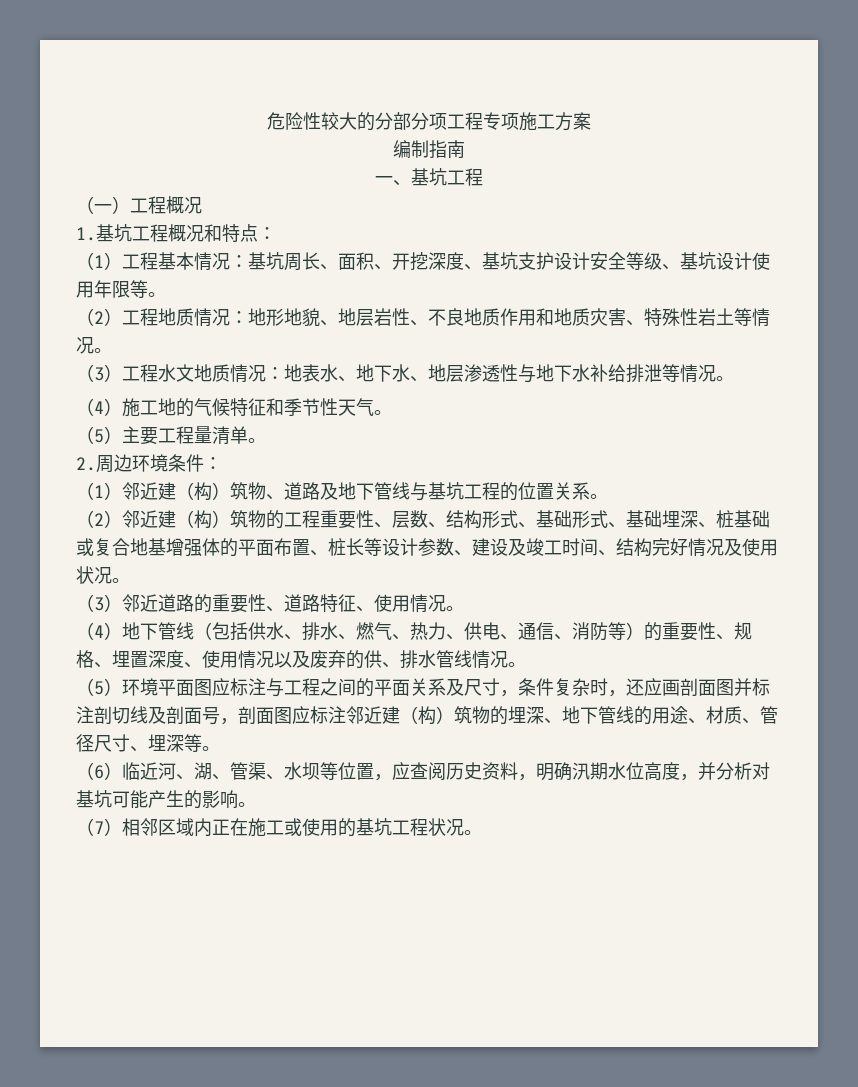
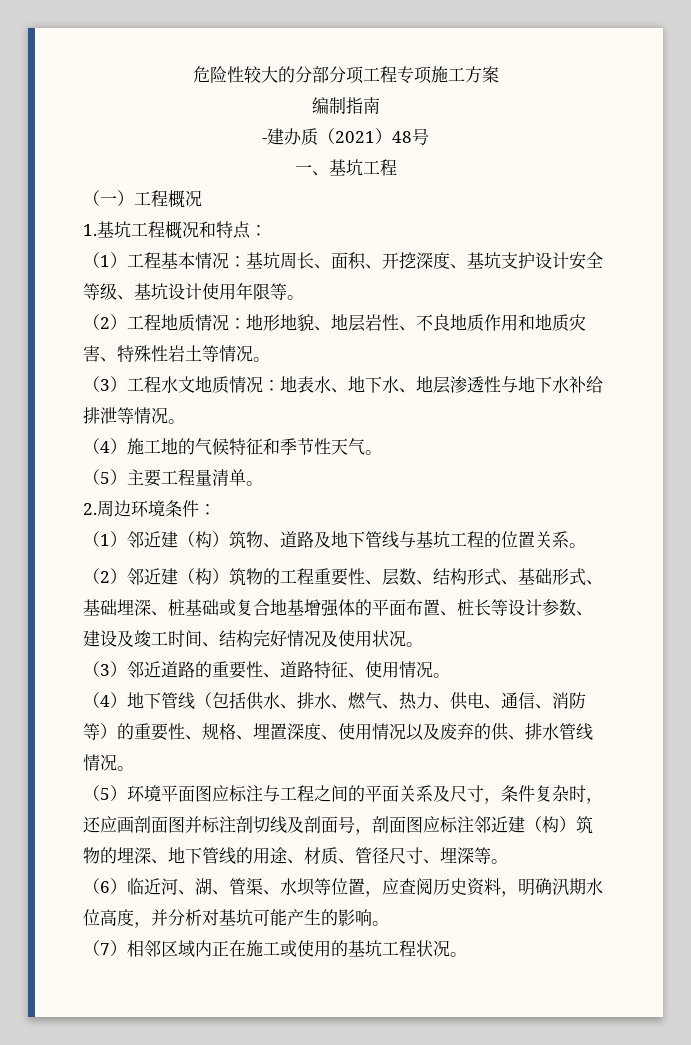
+ -建办质（2021）48号

